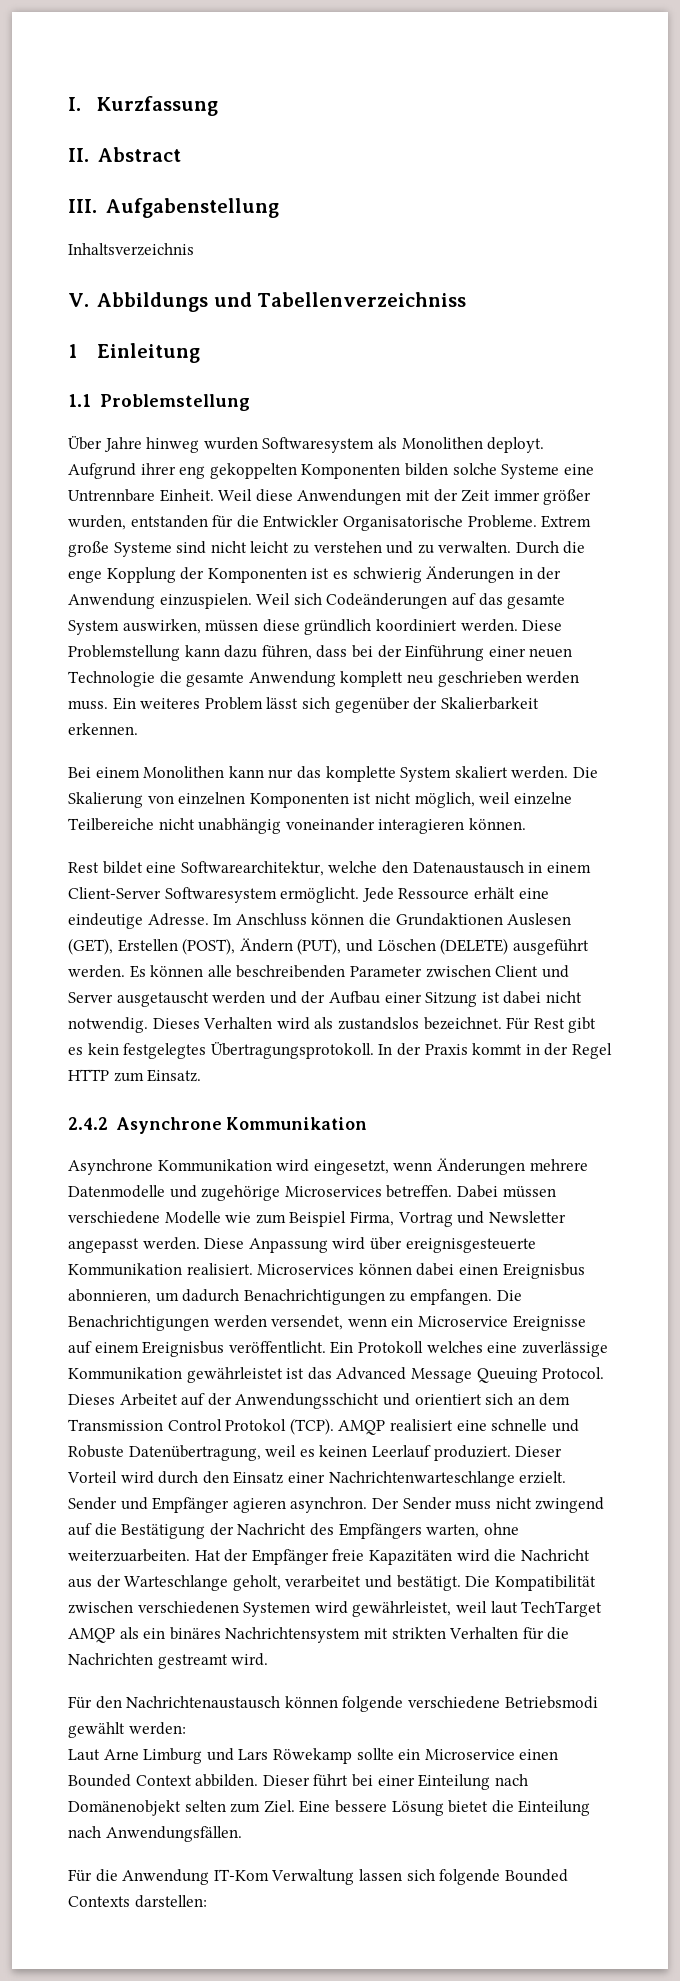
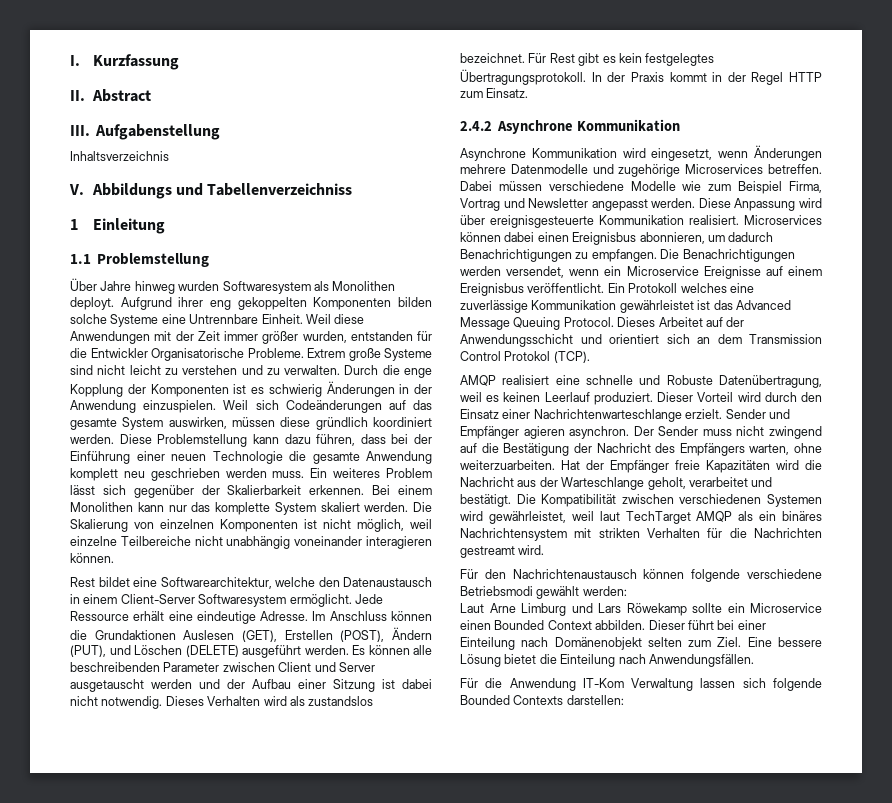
- Ein weiteres Problem lässt sich gegenüber der Skalierbarkeit erkennen.
- Bei einem Monolithen kann nur das komplette System skaliert werden.
+ Ein weiteres Problem lässt sich gegenüber der Skalierbarkeit erkennen. Bei einem Monolithen kann nur das komplette System skaliert werden.
- Dieses Arbeitet auf der Anwendungsschicht und orientiert sich an dem Transmission Control Protokol (TCP). AMQP realisiert eine schnelle und Robuste Datenübertragung, weil es keinen Leerlauf produziert.
+ Dieses Arbeitet auf der Anwendungsschicht und orientiert sich an dem Transmission Control Protokol (TCP).
+ AMQP realisiert eine schnelle und Robuste Datenübertragung, weil es keinen Leerlauf produziert.

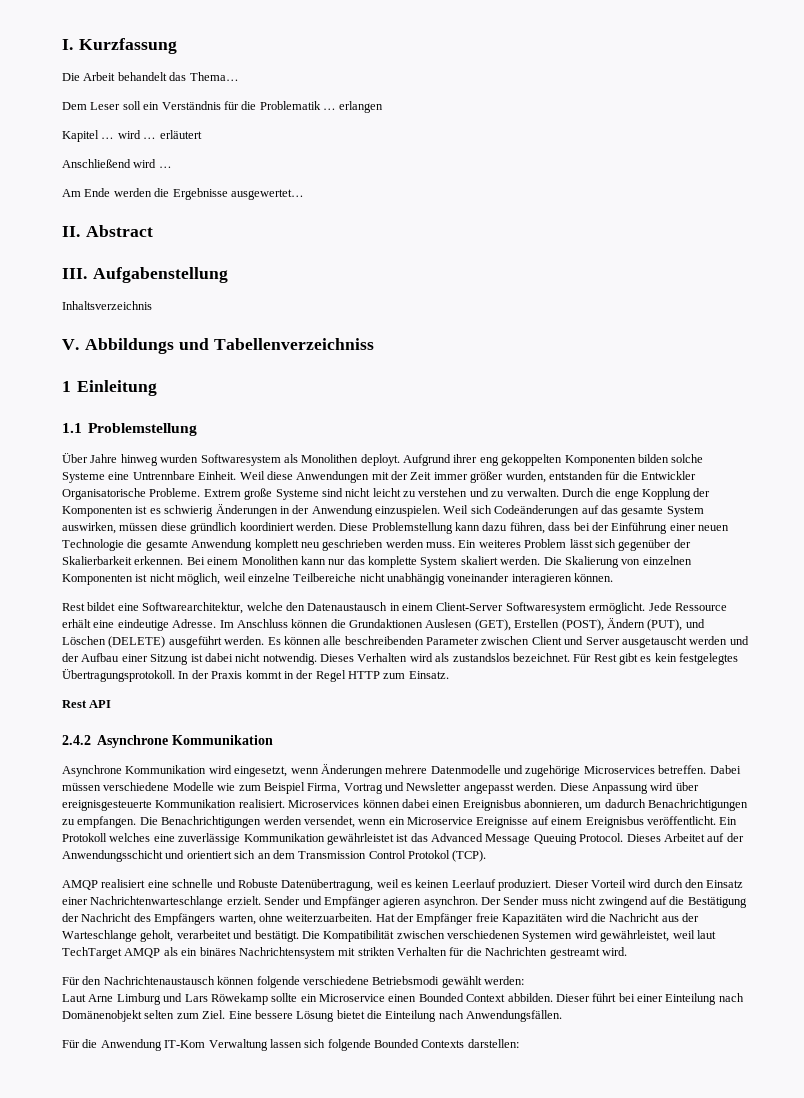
+ Die Arbeit behandelt das Thema…
+ Dem Leser soll ein Verständnis für die Problematik … erlangen
+ Kapitel … wird … erläutert
+ Anschließend wird …
+ Am Ende werden die Ergebnisse ausgewertet…
+ Rest API

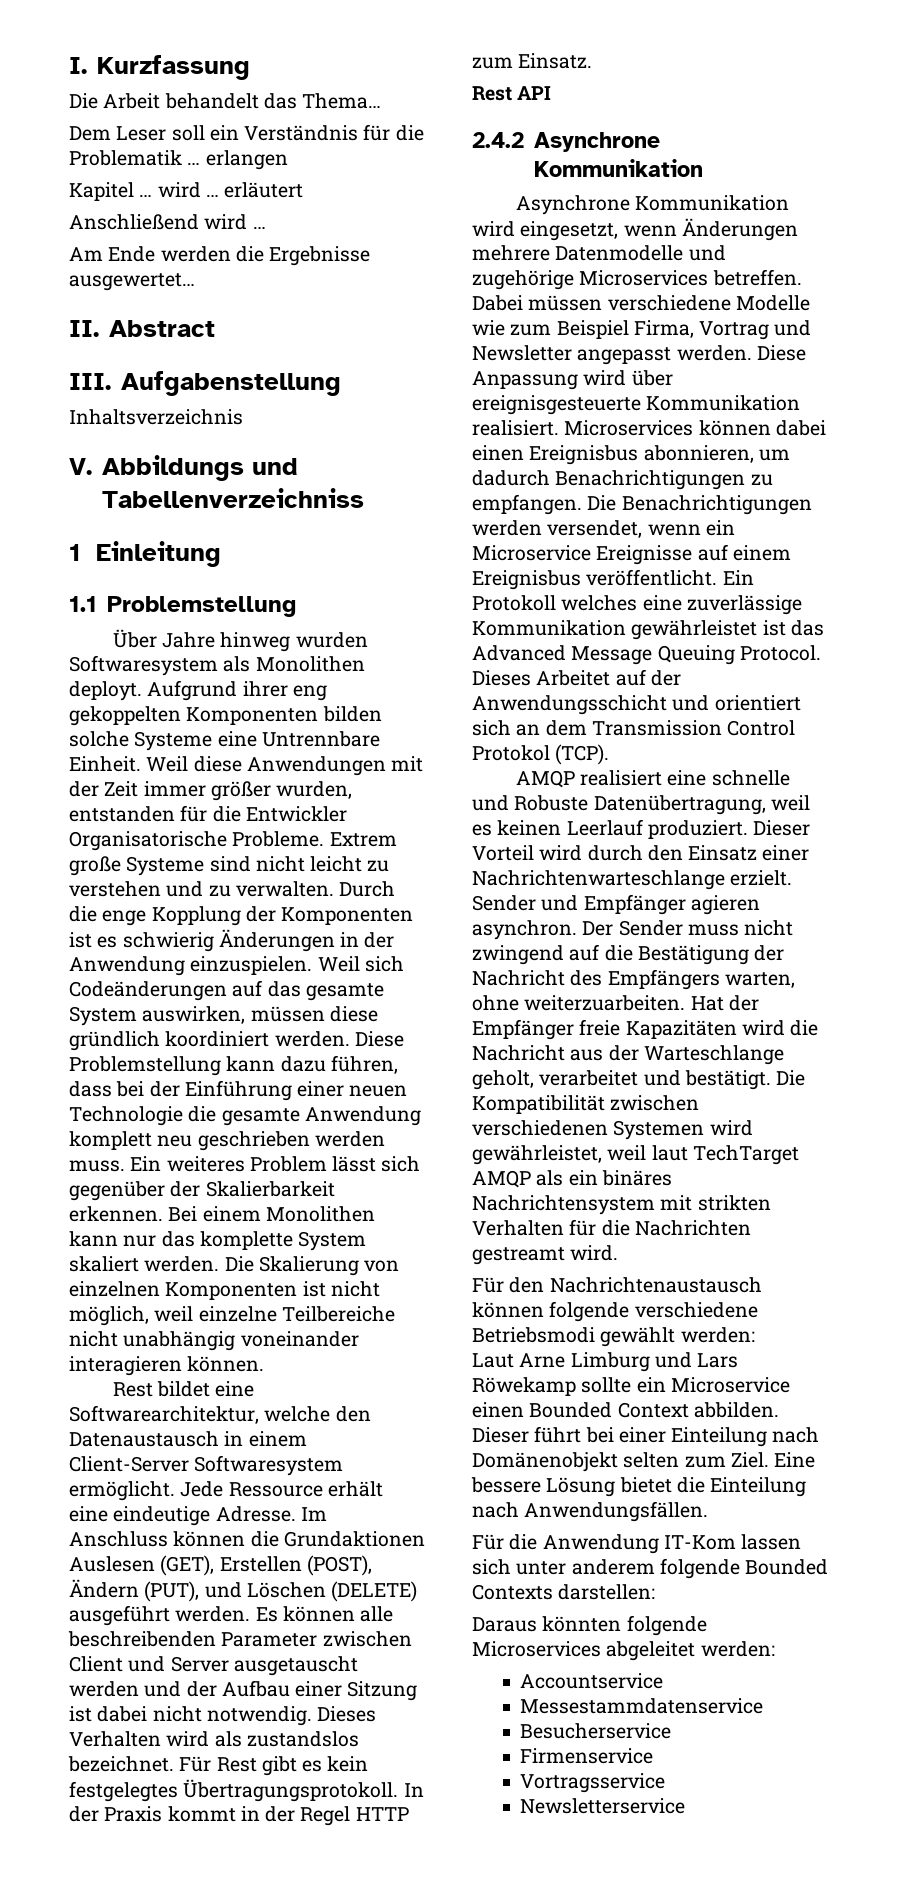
- Für die Anwendung IT-Kom Verwaltung lassen sich folgende Bounded Contexts darstellen:
+ Für die Anwendung IT-Kom lassen sich unter anderem folgende Bounded Contexts darstellen:
+ Daraus könnten folgende Microservices abgeleitet werden:
+ Accountservice
+ Messestammdatenservice
+ Besucherservice
+ Firmenservice
+ Vortragsservice
+ Newsletterservice

